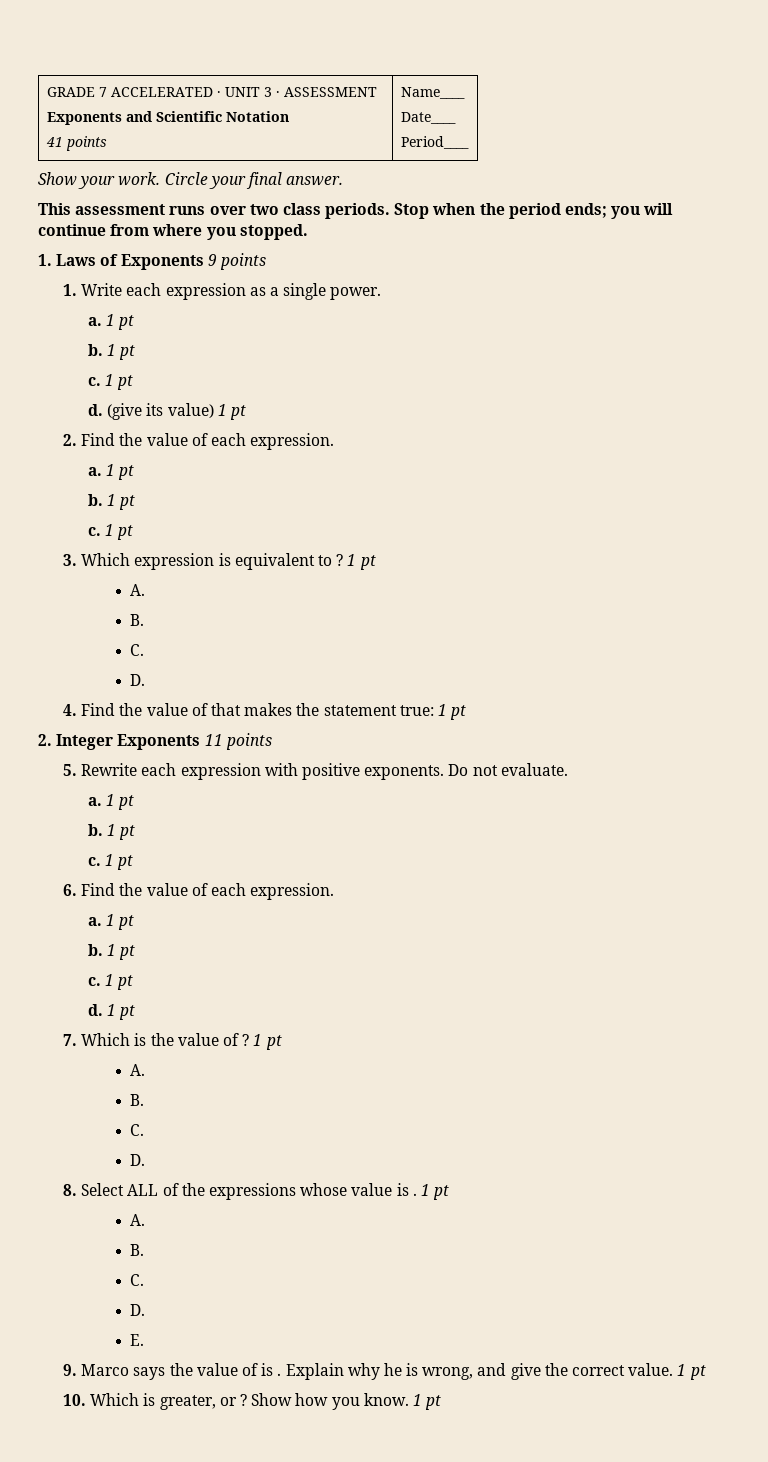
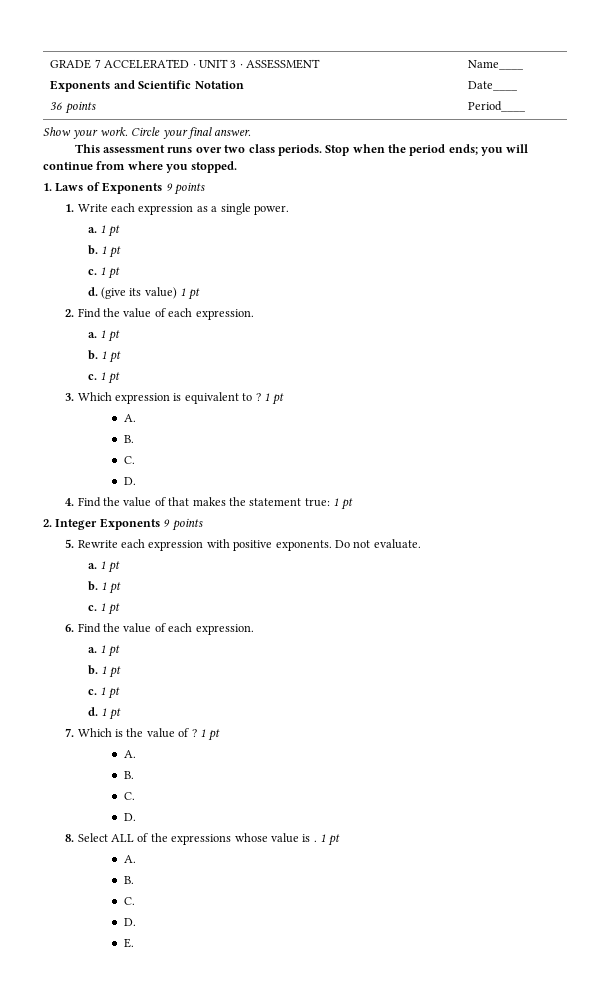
  GRADE 7 ACCELERATED · UNIT 3 · ASSESSMENT
  Exponents and Scientific Notation
- 41 points | Name____
+ 36 points | Name____
- 2. Integer Exponents 11 points
+ 2. Integer Exponents 9 points
- 9. Marco says the value of is . Explain why he is wrong, and give the correct value. 1 pt
- 10. Which is greater, or ? Show how you know. 1 pt

